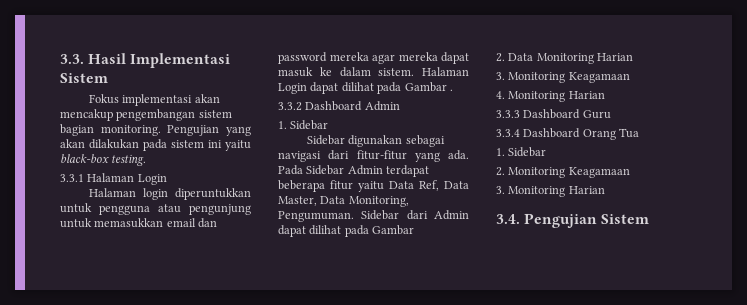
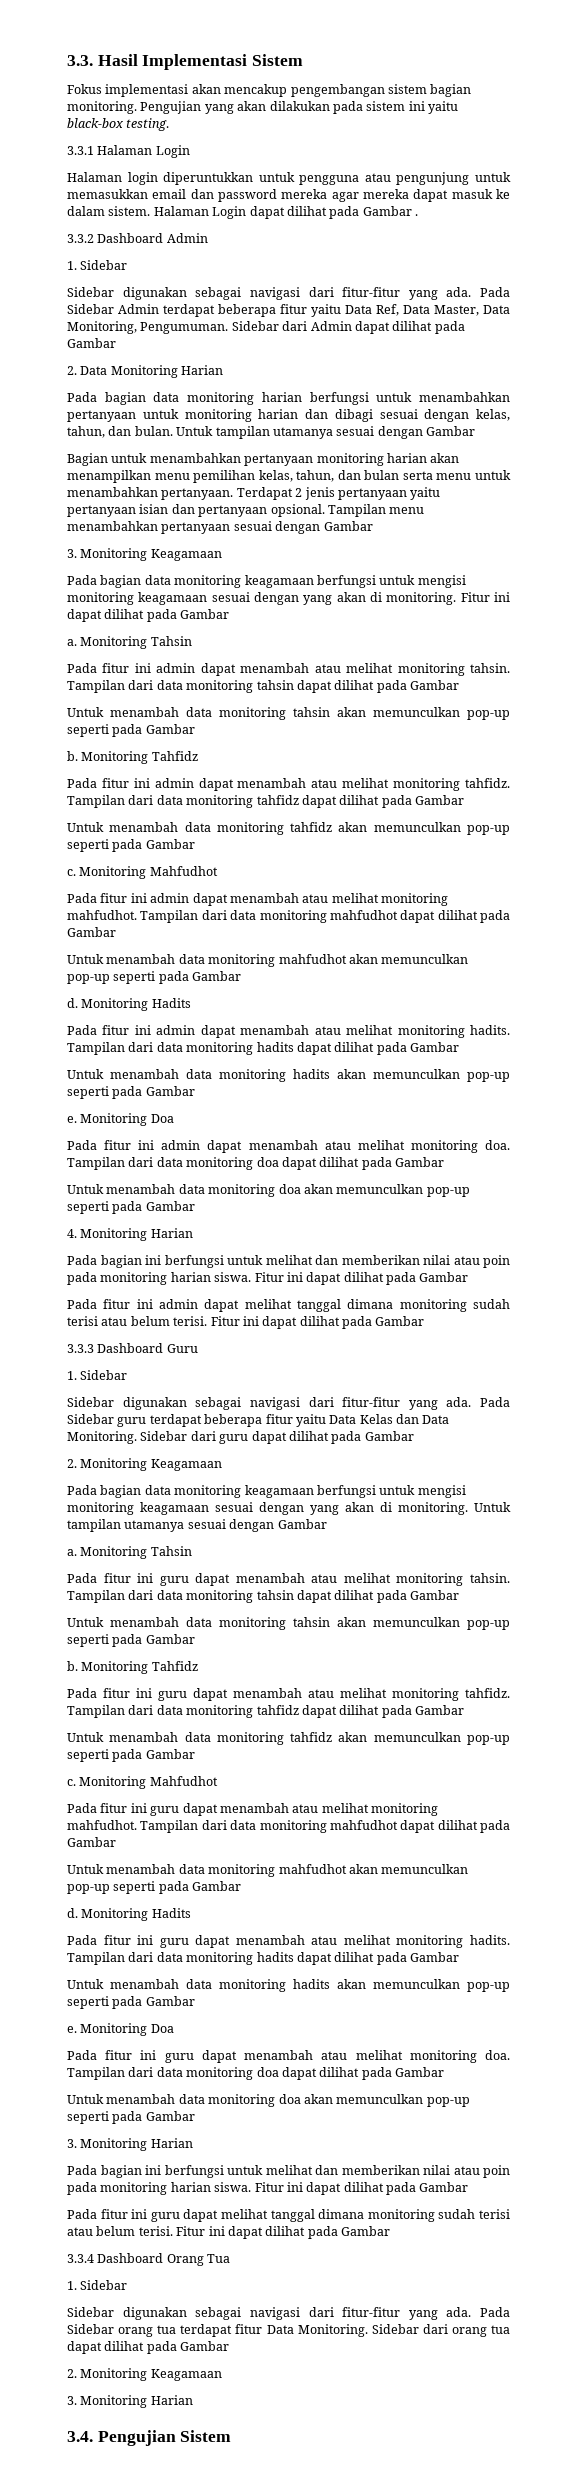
+ Pada bagian data monitoring harian berfungsi untuk menambahkan pertanyaan untuk monitoring harian dan dibagi sesuai dengan kelas, tahun, dan bulan. Untuk tampilan utamanya sesuai dengan Gambar
+ Bagian untuk menambahkan pertanyaan monitoring harian akan menampilkan menu pemilihan kelas, tahun, dan bulan serta menu untuk menambahkan pertanyaan. Terdapat 2 jenis pertanyaan yaitu pertanyaan isian dan pertanyaan opsional. Tampilan menu menambahkan pertanyaan sesuai dengan Gambar
  3. Monitoring Keagamaan
+ Pada bagian data monitoring keagamaan berfungsi untuk mengisi monitoring keagamaan sesuai dengan yang akan di monitoring. Fitur ini dapat dilihat pada Gambar
+ a. Monitoring Tahsin
+ Pada fitur ini admin dapat menambah atau melihat monitoring tahsin. Tampilan dari data monitoring tahsin dapat dilihat pada Gambar
+ Untuk menambah data monitoring tahsin akan memunculkan pop-up seperti pada Gambar
+ b. Monitoring Tahfidz
+ Pada fitur ini admin dapat menambah atau melihat monitoring tahfidz. Tampilan dari data monitoring tahfidz dapat dilihat pada Gambar
+ Untuk menambah data monitoring tahfidz akan memunculkan pop-up seperti pada Gambar
+ c. Monitoring Mahfudhot
+ Pada fitur ini admin dapat menambah atau melihat monitoring mahfudhot. Tampilan dari data monitoring mahfudhot dapat dilihat pada Gambar
+ Untuk menambah data monitoring mahfudhot akan memunculkan pop-up seperti pada Gambar
+ d. Monitoring Hadits
+ Pada fitur ini admin dapat menambah atau melihat monitoring hadits. Tampilan dari data monitoring hadits dapat dilihat pada Gambar
+ Untuk menambah data monitoring hadits akan memunculkan pop-up seperti pada Gambar
+ e. Monitoring Doa
+ Pada fitur ini admin dapat menambah atau melihat monitoring doa. Tampilan dari data monitoring doa dapat dilihat pada Gambar
+ Untuk menambah data monitoring doa akan memunculkan pop-up seperti pada Gambar
  4. Monitoring Harian
+ Pada bagian ini berfungsi untuk melihat dan memberikan nilai atau poin pada monitoring harian siswa. Fitur ini dapat dilihat pada Gambar
+ Pada fitur ini admin dapat melihat tanggal dimana monitoring sudah terisi atau belum terisi. Fitur ini dapat dilihat pada Gambar
  3.3.3 Dashboard Guru
+ 1. Sidebar
+ Sidebar digunakan sebagai navigasi dari fitur-fitur yang ada. Pada Sidebar guru terdapat beberapa fitur yaitu Data Kelas dan Data Monitoring. Sidebar dari guru dapat dilihat pada Gambar
+ 2. Monitoring Keagamaan
+ Pada bagian data monitoring keagamaan berfungsi untuk mengisi monitoring keagamaan sesuai dengan yang akan di monitoring. Untuk tampilan utamanya sesuai dengan Gambar
+ a. Monitoring Tahsin
+ Pada fitur ini guru dapat menambah atau melihat monitoring tahsin. Tampilan dari data monitoring tahsin dapat dilihat pada Gambar
+ Untuk menambah data monitoring tahsin akan memunculkan pop-up seperti pada Gambar
+ b. Monitoring Tahfidz
+ Pada fitur ini guru dapat menambah atau melihat monitoring tahfidz. Tampilan dari data monitoring tahfidz dapat dilihat pada Gambar
+ Untuk menambah data monitoring tahfidz akan memunculkan pop-up seperti pada Gambar
+ c. Monitoring Mahfudhot
+ Pada fitur ini guru dapat menambah atau melihat monitoring mahfudhot. Tampilan dari data monitoring mahfudhot dapat dilihat pada Gambar
+ Untuk menambah data monitoring mahfudhot akan memunculkan pop-up seperti pada Gambar
+ d. Monitoring Hadits
+ Pada fitur ini guru dapat menambah atau melihat monitoring hadits. Tampilan dari data monitoring hadits dapat dilihat pada Gambar
+ Untuk menambah data monitoring hadits akan memunculkan pop-up seperti pada Gambar
+ e. Monitoring Doa
+ Pada fitur ini guru dapat menambah atau melihat monitoring doa. Tampilan dari data monitoring doa dapat dilihat pada Gambar
+ Untuk menambah data monitoring doa akan memunculkan pop-up seperti pada Gambar
+ 3. Monitoring Harian
+ Pada bagian ini berfungsi untuk melihat dan memberikan nilai atau poin pada monitoring harian siswa. Fitur ini dapat dilihat pada Gambar
+ Pada fitur ini guru dapat melihat tanggal dimana monitoring sudah terisi atau belum terisi. Fitur ini dapat dilihat pada Gambar
+ Sidebar digunakan sebagai navigasi dari fitur-fitur yang ada. Pada Sidebar orang tua terdapat fitur Data Monitoring. Sidebar dari orang tua dapat dilihat pada Gambar

